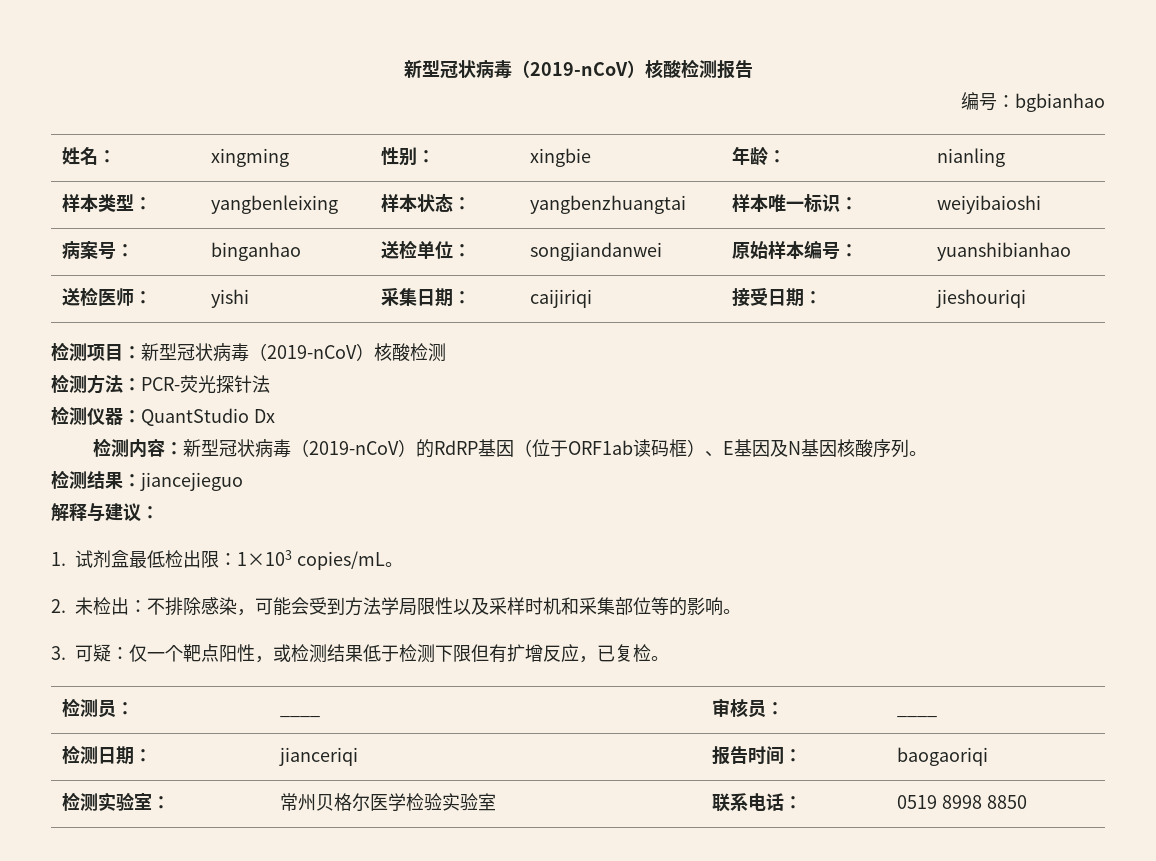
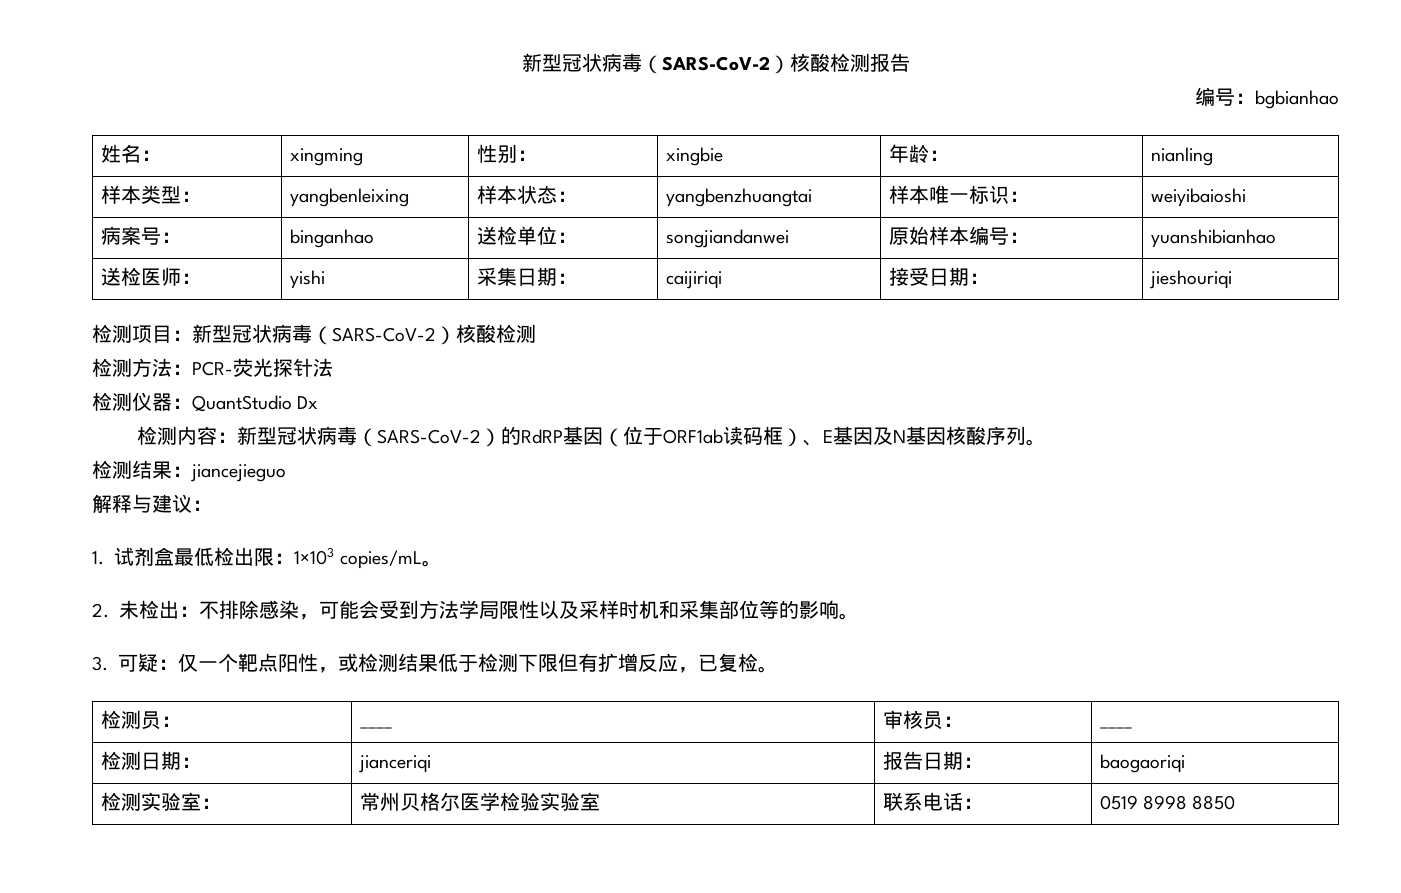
- 新型冠状病毒（2019-nCoV）核酸检测报告
+ 新型冠状病毒（SARS-CoV-2）核酸检测报告
- 检测项目：新型冠状病毒（2019-nCoV）核酸检测
+ 检测项目：新型冠状病毒（SARS-CoV-2）核酸检测
- 检测内容：新型冠状病毒（2019-nCoV）的RdRP基因（位于ORF1ab读码框）、E基因及N基因核酸序列。
+ 检测内容：新型冠状病毒（SARS-CoV-2）的RdRP基因（位于ORF1ab读码框）、E基因及N基因核酸序列。
- 检测日期： | jianceriqi | 报告时间： | baogaoriqi
+ 检测日期： | jianceriqi | 报告日期： | baogaoriqi

